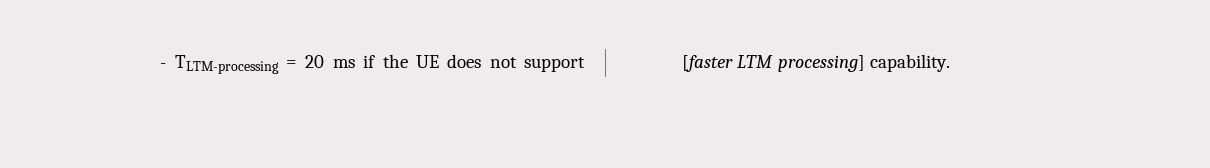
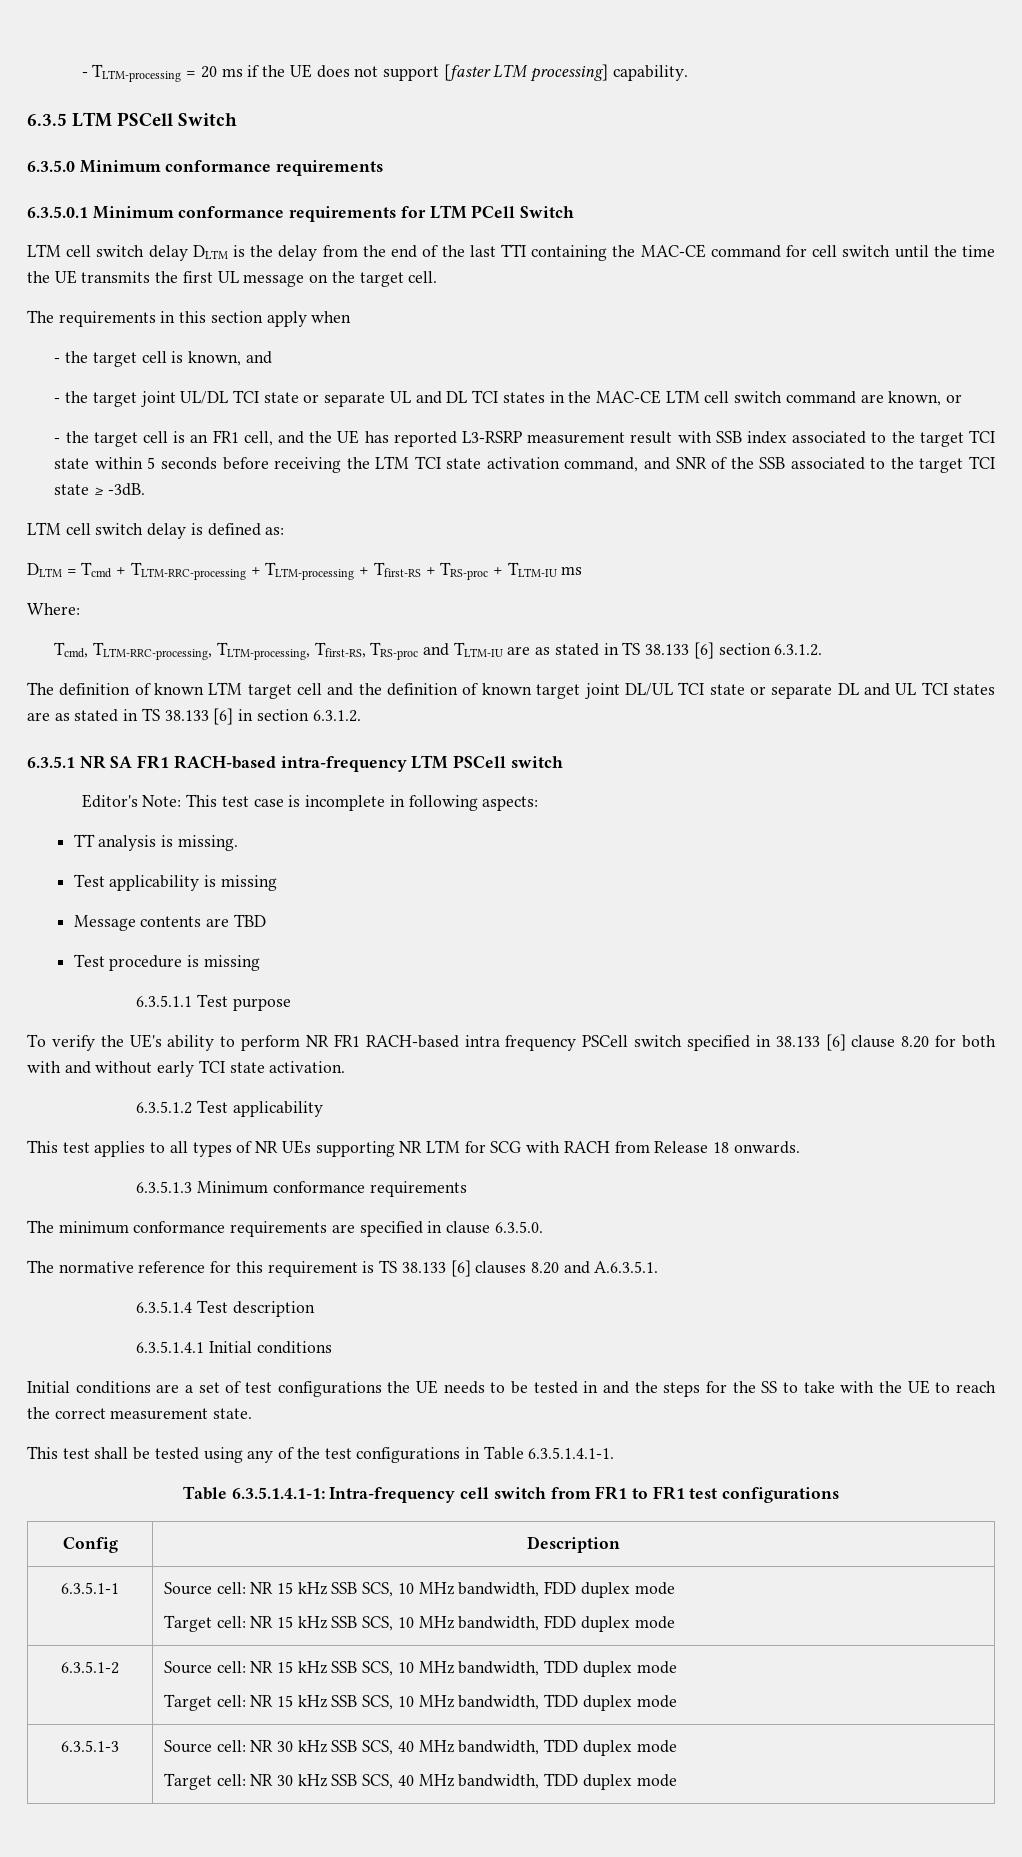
+ 6.3.5 LTM PSCell Switch
+ 6.3.5.0 Minimum conformance requirements
+ 6.3.5.0.1 Minimum conformance requirements for LTM PCell Switch
+ LTM cell switch delay DLTM is the delay from the end of the last TTI containing the MAC-CE command for cell switch until the time the UE transmits the first UL message on the target cell.
+ The requirements in this section apply when
+ - the target cell is known, and
+ - the target joint UL/DL TCI state or separate UL and DL TCI states in the MAC-CE LTM cell switch command are known, or
+ - the target cell is an FR1 cell, and the UE has reported L3-RSRP measurement result with SSB index associated to the target TCI state within 5 seconds before receiving the LTM TCI state activation command, and SNR of the SSB associated to the target TCI state ≥ -3dB.
+ LTM cell switch delay is defined as:
+ DLTM = Tcmd + TLTM-RRC-processing + TLTM-processing + Tfirst-RS + TRS-proc + TLTM-IU ms
+ Where:
+ Tcmd, TLTM-RRC-processing, TLTM-processing, Tfirst-RS, TRS-proc and TLTM-IU are as stated in TS 38.133 [6] section 6.3.1.2.
+ The definition of known LTM target cell and the definition of known target joint DL/UL TCI state or separate DL and UL TCI states are as stated in TS 38.133 [6] in section 6.3.1.2.
+ 6.3.5.1 NR SA FR1 RACH-based intra-frequency LTM PSCell switch
+ Editor's Note: This test case is incomplete in following aspects:
+ TT analysis is missing.
+ Test applicability is missing
+ Message contents are TBD
+ Test procedure is missing
+ 6.3.5.1.1 Test purpose
+ To verify the UE's ability to perform NR FR1 RACH-based intra frequency PSCell switch specified in 38.133 [6] clause 8.20 for both with and without early TCI state activation.
+ 6.3.5.1.2 Test applicability
+ This test applies to all types of NR UEs supporting NR LTM for SCG with RACH from Release 18 onwards.
+ 6.3.5.1.3 Minimum conformance requirements
+ The minimum conformance requirements are specified in clause 6.3.5.0.
+ The normative reference for this requirement is TS 38.133 [6] clauses 8.20 and A.6.3.5.1.
+ 6.3.5.1.4 Test description
+ 6.3.5.1.4.1 Initial conditions
+ Initial conditions are a set of test configurations the UE needs to be tested in and the steps for the SS to take with the UE to reach the correct measurement state.
+ This test shall be tested using any of the test configurations in Table 6.3.5.1.4.1-1.
+ Table 6.3.5.1.4.1-1: Intra-frequency cell switch from FR1 to FR1 test configurations
+ Config | Description
+ 6.3.5.1-1 | Source cell: NR 15 kHz SSB SCS, 10 MHz bandwidth, FDD duplex mode
+ Target cell: NR 15 kHz SSB SCS, 10 MHz bandwidth, FDD duplex mode
+ 6.3.5.1-2 | Source cell: NR 15 kHz SSB SCS, 10 MHz bandwidth, TDD duplex mode
+ Target cell: NR 15 kHz SSB SCS, 10 MHz bandwidth, TDD duplex mode
+ 6.3.5.1-3 | Source cell: NR 30 kHz SSB SCS, 40 MHz bandwidth, TDD duplex mode
+ Target cell: NR 30 kHz SSB SCS, 40 MHz bandwidth, TDD duplex mode

